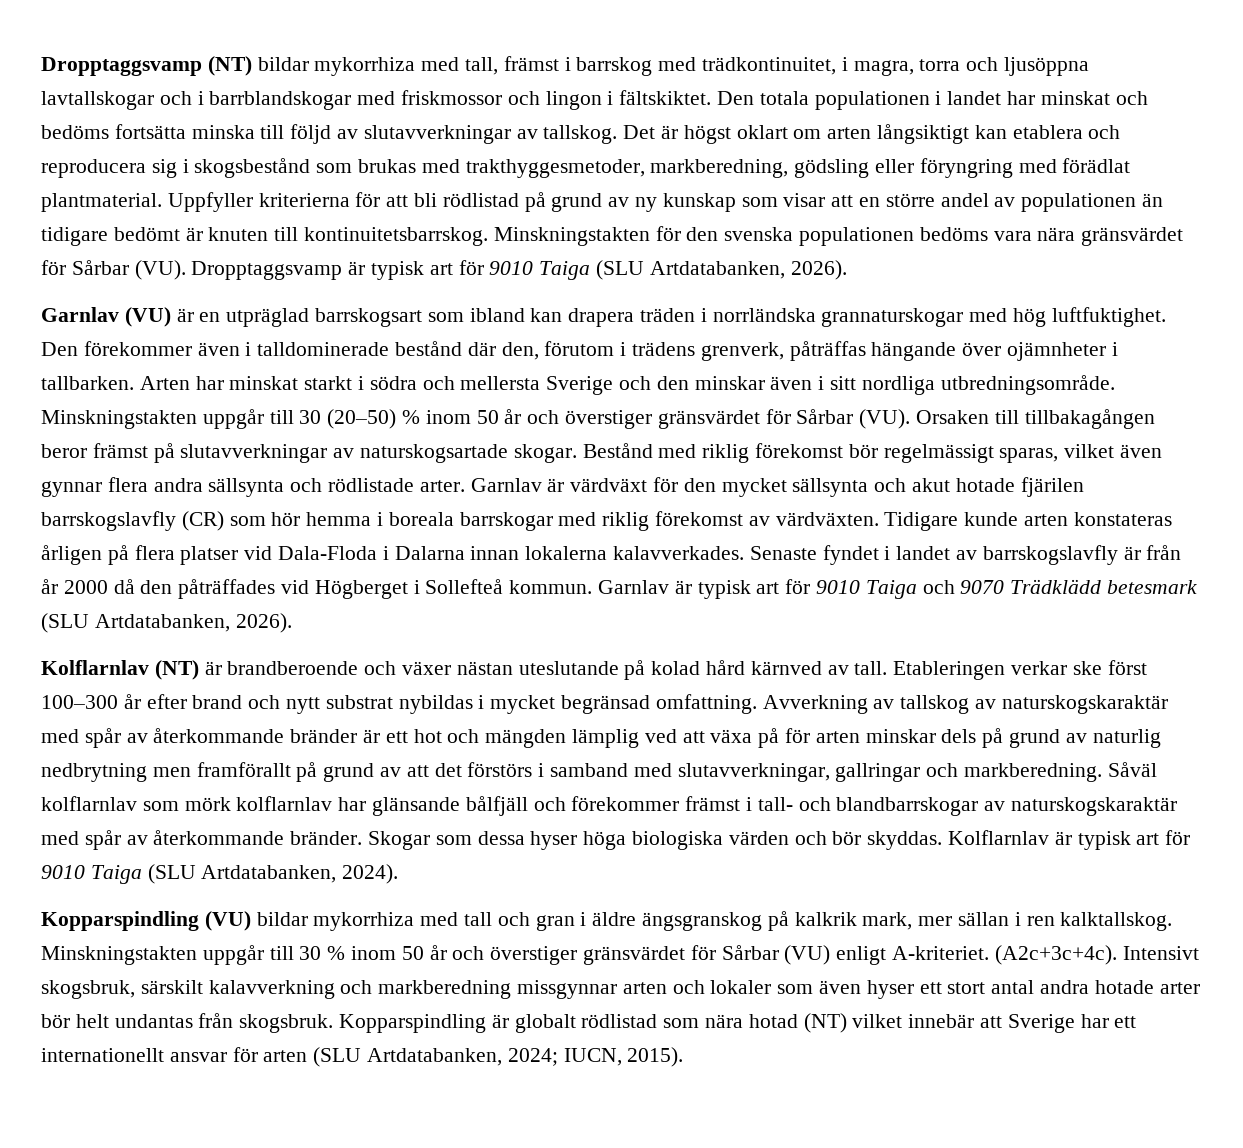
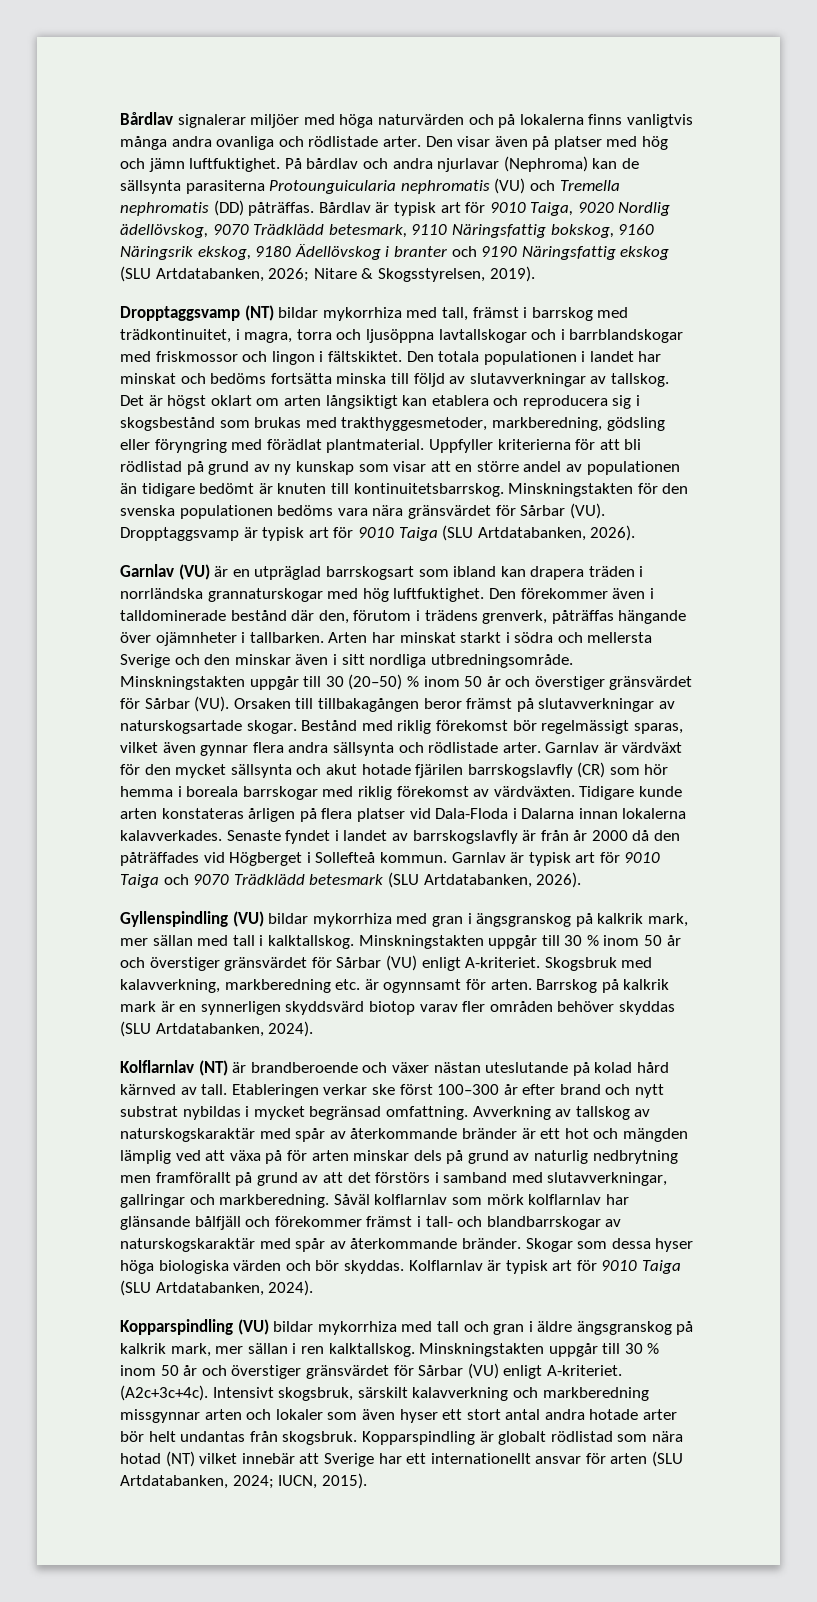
+ Bårdlav signalerar miljöer med höga naturvärden och på lokalerna finns vanligtvis många andra ovanliga och rödlistade arter. Den visar även på platser med hög och jämn luftfuktighet. På bårdlav och andra njurlavar (Nephroma) kan de sällsynta parasiterna Protounguicularia nephromatis (VU) och Tremella nephromatis (DD) påträffas. Bårdlav är typisk art för 9010 Taiga, 9020 Nordlig ädellövskog, 9070 Trädklädd betesmark, 9110 Näringsfattig bokskog, 9160 Näringsrik ekskog, 9180 Ädellövskog i branter och 9190 Näringsfattig ekskog (SLU Artdatabanken, 2026; Nitare & Skogsstyrelsen, 2019).
+ Gyllenspindling (VU) bildar mykorrhiza med gran i ängsgranskog på kalkrik mark, mer sällan med tall i kalktallskog. Minskningstakten uppgår till 30 % inom 50 år och överstiger gränsvärdet för Sårbar (VU) enligt A-kriteriet. Skogsbruk med kalavverkning, markberedning etc. är ogynnsamt för arten. Barrskog på kalkrik mark är en synnerligen skyddsvärd biotop varav fler områden behöver skyddas (SLU Artdatabanken, 2024).

